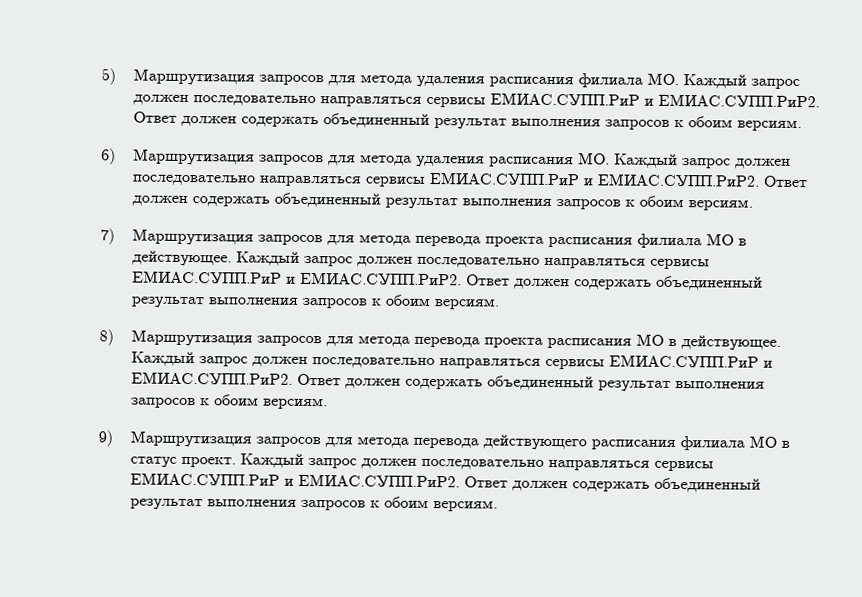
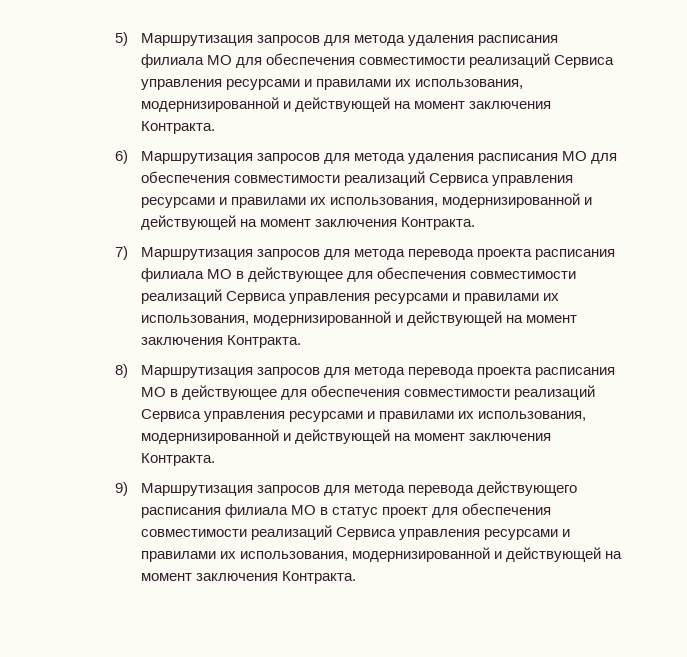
- 5) Маршрутизация запросов для метода удаления расписания филиала МО. Каждый запрос должен последовательно направляться сервисы ЕМИАС.СУПП.РиР и ЕМИАС.СУПП.РиР2. Ответ должен содержать объединенный результат выполнения запросов к обоим версиям.
+ 5) Маршрутизация запросов для метода удаления расписания филиала МО для обеспечения совместимости реализаций Сервиса управления ресурсами и правилами их использования, модернизированной и действующей на момент заключения Контракта.
- 6) Маршрутизация запросов для метода удаления расписания МО. Каждый запрос должен последовательно направляться сервисы ЕМИАС.СУПП.РиР и ЕМИАС.СУПП.РиР2. Ответ должен содержать объединенный результат выполнения запросов к обоим версиям.
+ 6) Маршрутизация запросов для метода удаления расписания МО для обеспечения совместимости реализаций Сервиса управления ресурсами и правилами их использования, модернизированной и действующей на момент заключения Контракта.
- 7) Маршрутизация запросов для метода перевода проекта расписания филиала МО в действующее. Каждый запрос должен последовательно направляться сервисы ЕМИАС.СУПП.РиР и ЕМИАС.СУПП.РиР2. Ответ должен содержать объединенный результат выполнения запросов к обоим версиям.
+ 7) Маршрутизация запросов для метода перевода проекта расписания филиала МО в действующее для обеспечения совместимости реализаций Сервиса управления ресурсами и правилами их использования, модернизированной и действующей на момент заключения Контракта.
- 8) Маршрутизация запросов для метода перевода проекта расписания МО в действующее. Каждый запрос должен последовательно направляться сервисы ЕМИАС.СУПП.РиР и ЕМИАС.СУПП.РиР2. Ответ должен содержать объединенный результат выполнения запросов к обоим версиям.
+ 8) Маршрутизация запросов для метода перевода проекта расписания МО в действующее для обеспечения совместимости реализаций Сервиса управления ресурсами и правилами их использования, модернизированной и действующей на момент заключения Контракта.
- 9) Маршрутизация запросов для метода перевода действующего расписания филиала МО в статус проект. Каждый запрос должен последовательно направляться сервисы ЕМИАС.СУПП.РиР и ЕМИАС.СУПП.РиР2. Ответ должен содержать объединенный результат выполнения запросов к обоим версиям.
+ 9) Маршрутизация запросов для метода перевода действующего расписания филиала МО в статус проект для обеспечения совместимости реализаций Сервиса управления ресурсами и правилами их использования, модернизированной и действующей на момент заключения Контракта.

